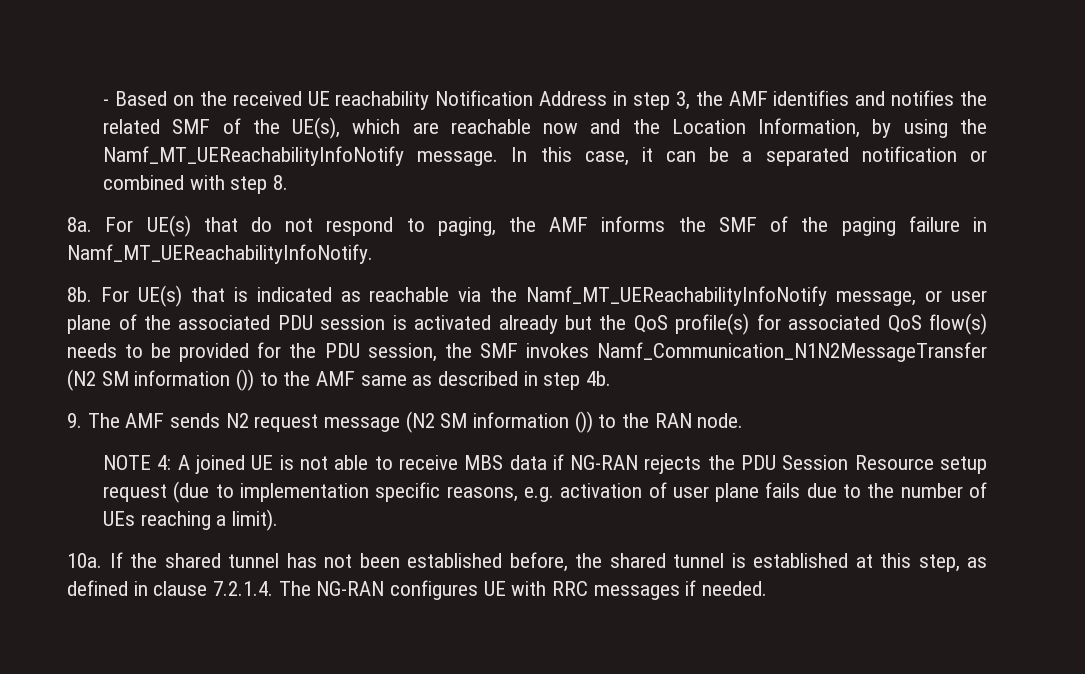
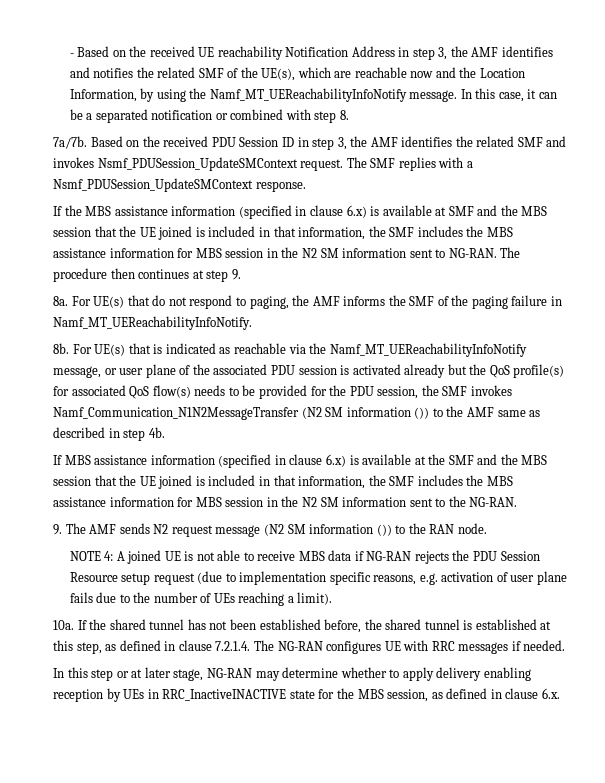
+ 7a/7b. Based on the received PDU Session ID in step 3, the AMF identifies the related SMF and invokes Nsmf_PDUSession_UpdateSMContext request. The SMF replies with a Nsmf_PDUSession_UpdateSMContext response.
+ If the MBS assistance information (specified in clause 6.x) is available at SMF and the MBS session that the UE joined is included in that information, the SMF includes the MBS assistance information for MBS session in the N2 SM information sent to NG-RAN. The procedure then continues at step 9.
+ If MBS assistance information (specified in clause 6.x) is available at the SMF and the MBS session that the UE joined is included in that information, the SMF includes the MBS assistance information for MBS session in the N2 SM information sent to the NG-RAN.
+ In this step or at later stage, NG-RAN may determine whether to apply delivery enabling reception by UEs in RRC_InactiveINACTIVE state for the MBS session, as defined in clause 6.x.

